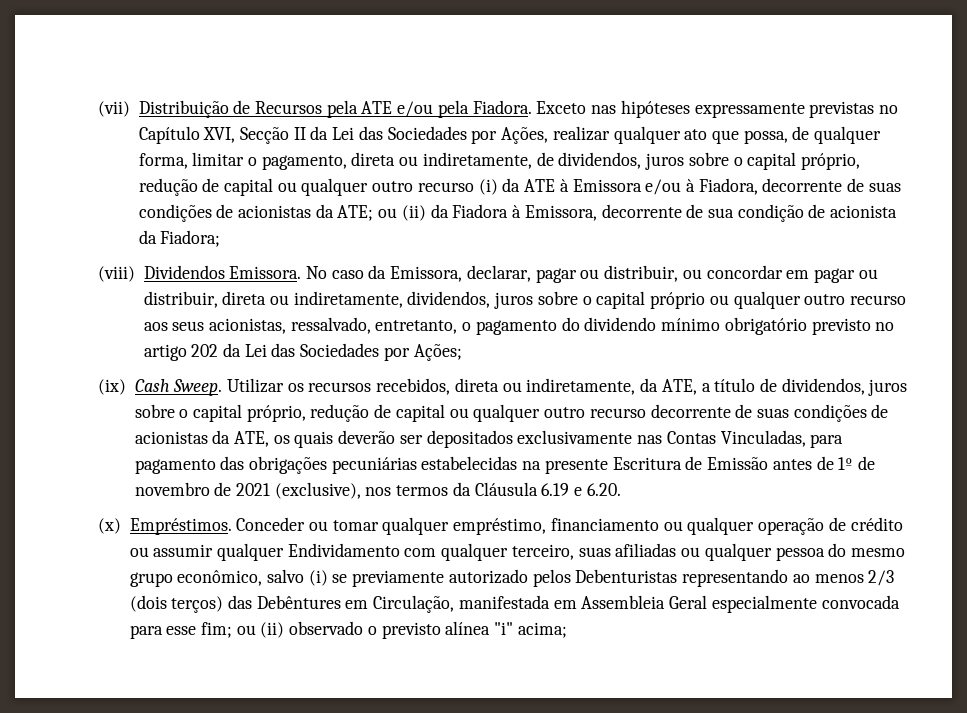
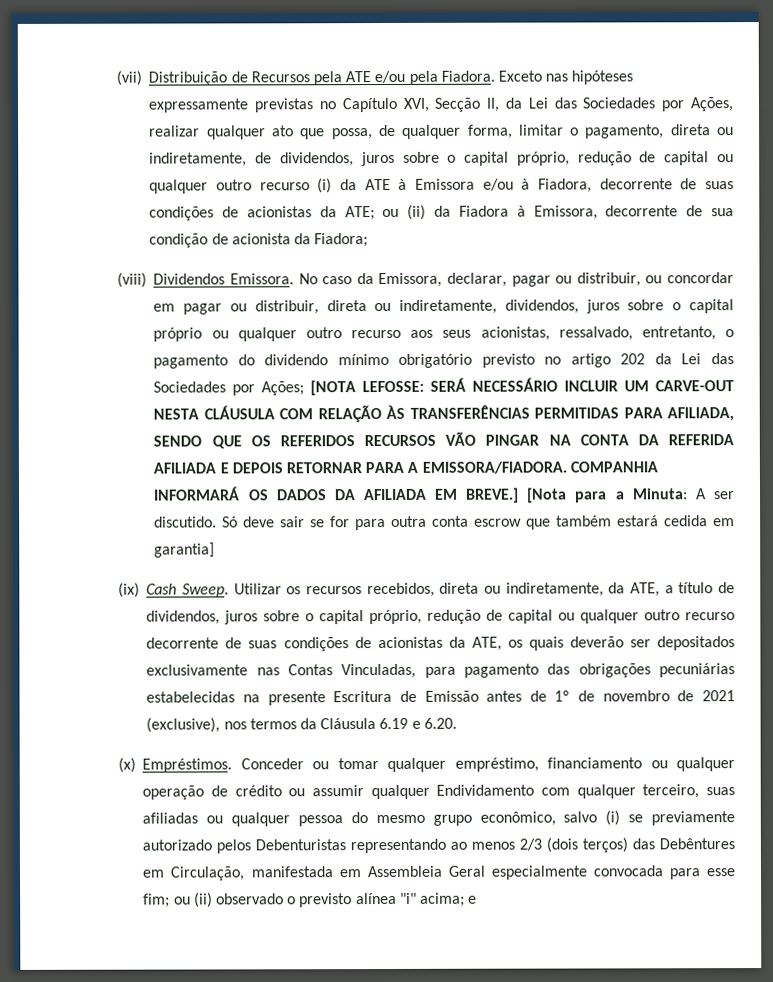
- Exceto nas hipóteses expressamente previstas no Capítulo XVI, Secção II da Lei das Sociedades por Ações, realizar qualquer ato que possa, de qualquer forma, limitar o pagamento, direta ou indiretamente, de dividendos, juros sobre o capital próprio, redução de capital ou qualquer outro recurso (i) da ATE à Emissora e/ou à Fiadora, decorrente de suas condições de acionistas da ATE;
+ Exceto nas hipóteses expressamente previstas no Capítulo XVI, Secção II, da Lei das Sociedades por Ações, realizar qualquer ato que possa, de qualquer forma, limitar o pagamento, direta ou indiretamente, de dividendos, juros sobre o capital próprio, redução de capital ou qualquer outro recurso (i) da ATE à Emissora e/ou à Fiadora, decorrente de suas condições de acionistas da ATE;
- No caso da Emissora, declarar, pagar ou distribuir, ou concordar em pagar ou distribuir, direta ou indiretamente, dividendos, juros sobre o capital próprio ou qualquer outro recurso aos seus acionistas, ressalvado, entretanto, o pagamento do dividendo mínimo obrigatório previsto no artigo 202 da Lei das Sociedades por Ações;
+ No caso da Emissora, declarar, pagar ou distribuir, ou concordar em pagar ou distribuir, direta ou indiretamente, dividendos, juros sobre o capital próprio ou qualquer outro recurso aos seus acionistas, ressalvado, entretanto, o pagamento do dividendo mínimo obrigatório previsto no artigo 202 da Lei das Sociedades por Ações; [NOTA LEFOSSE: SERÁ NECESSÁRIO INCLUIR UM CARVE-OUT NESTA CLÁUSULA COM RELAÇÃO ÀS TRANSFERÊNCIAS PERMITIDAS PARA AFILIADA, SENDO QUE OS REFERIDOS RECURSOS VÃO PINGAR NA CONTA DA REFERIDA AFILIADA E DEPOIS RETORNAR PARA A EMISSORA/FIADORA. COMPANHIA INFORMARÁ OS DADOS DA AFILIADA EM BREVE.] [Nota para a Minuta: A ser discutido. Só deve sair se for para outra conta escrow que também estará cedida em garantia]
- ou (ii) observado o previsto alínea "i" acima;
+ ou (ii) observado o previsto alínea "i" acima; e

